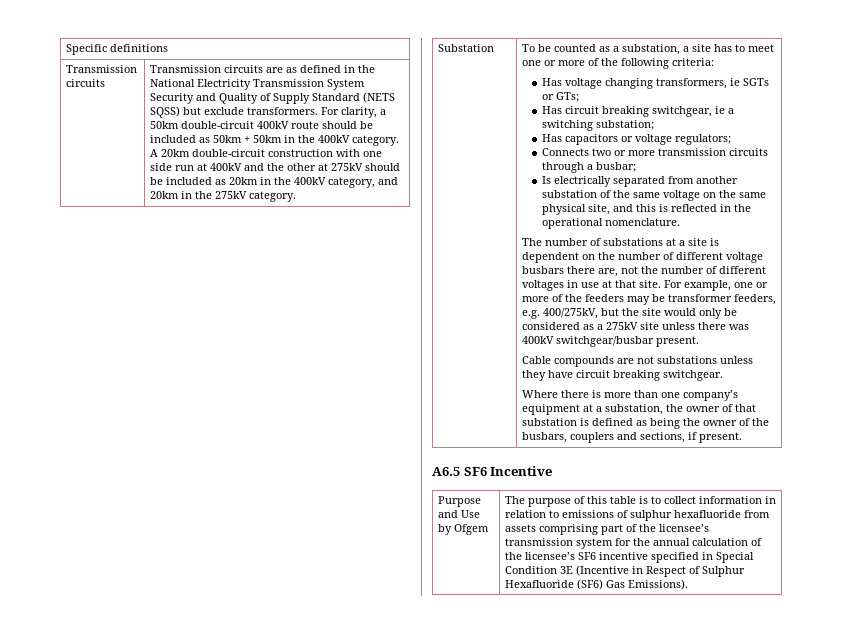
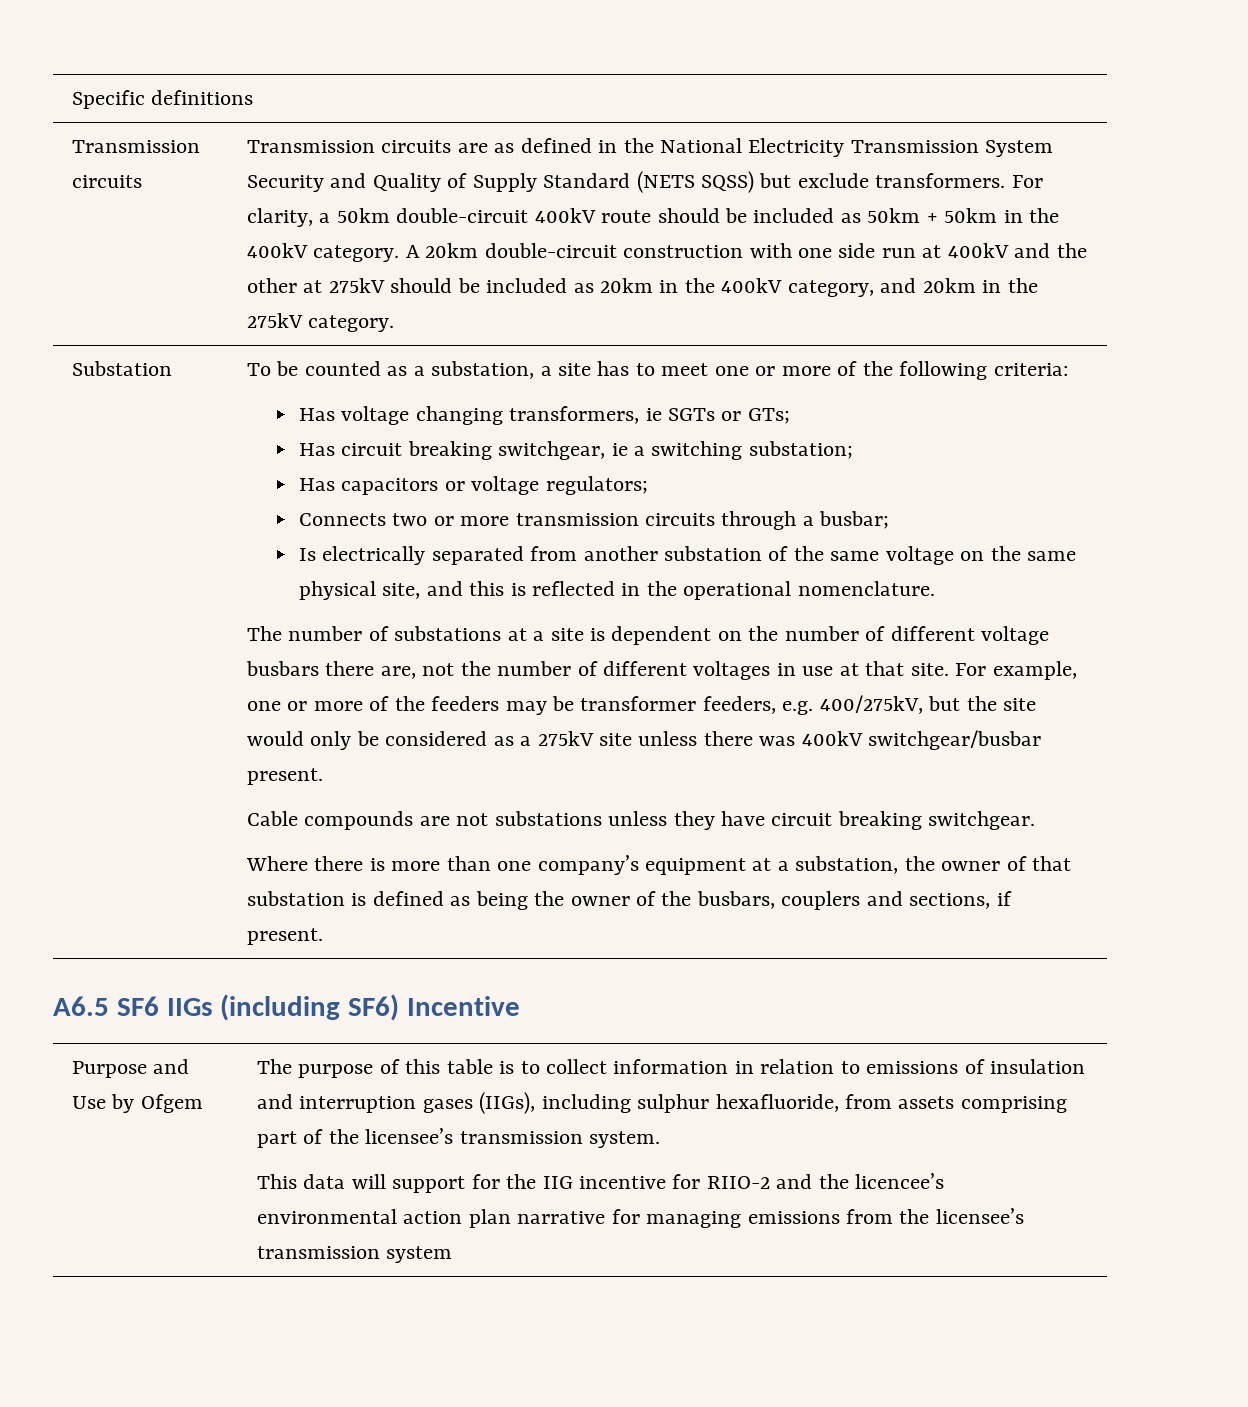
- A6.5 SF6 Incentive
+ A6.5 SF6 IIGs (including SF6) Incentive
- The purpose of this table is to collect information in relation to emissions of sulphur hexafluoride from assets comprising part of the licensee’s transmission system for the annual calculation of the licensee’s SF6 incentive specified in Special Condition 3E (Incentive in Respect of Sulphur Hexafluoride (SF6) Gas Emissions).
+ The purpose of this table is to collect information in relation to emissions of insulation and interruption gases (IIGs), including sulphur hexafluoride, from assets comprising part of the licensee’s transmission system.
+ This data will support for the IIG incentive for RIIO-2 and the licencee’s environmental action plan narrative for managing emissions from the licensee’s transmission system

